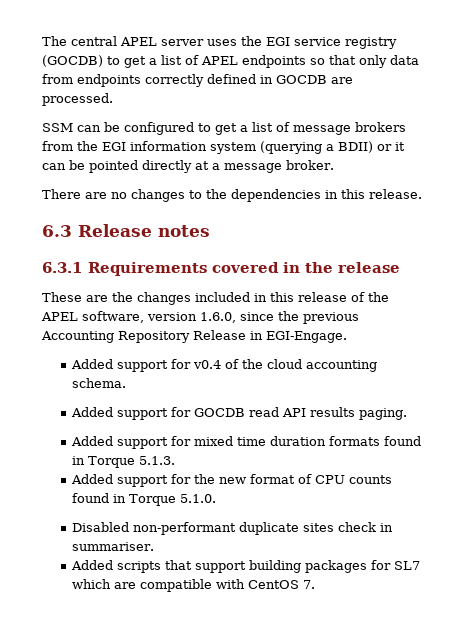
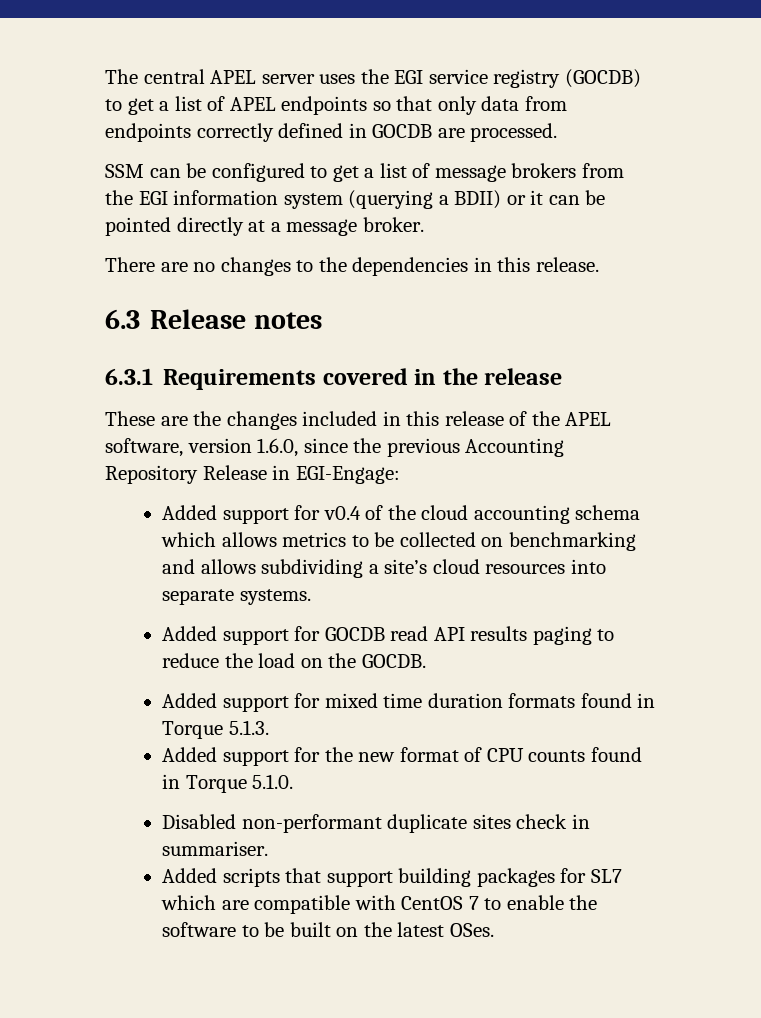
- These are the changes included in this release of the APEL software, version 1.6.0, since the previous Accounting Repository Release in EGI-Engage.
+ These are the changes included in this release of the APEL software, version 1.6.0, since the previous Accounting Repository Release in EGI-Engage:
- Added support for v0.4 of the cloud accounting schema.
+ Added support for v0.4 of the cloud accounting schema which allows metrics to be collected on benchmarking and allows subdividing a site’s cloud resources into separate systems.
- Added support for GOCDB read API results paging.
+ Added support for GOCDB read API results paging to reduce the load on the GOCDB.
- Added scripts that support building packages for SL7 which are compatible with CentOS 7.
+ Added scripts that support building packages for SL7 which are compatible with CentOS 7 to enable the software to be built on the latest OSes.

